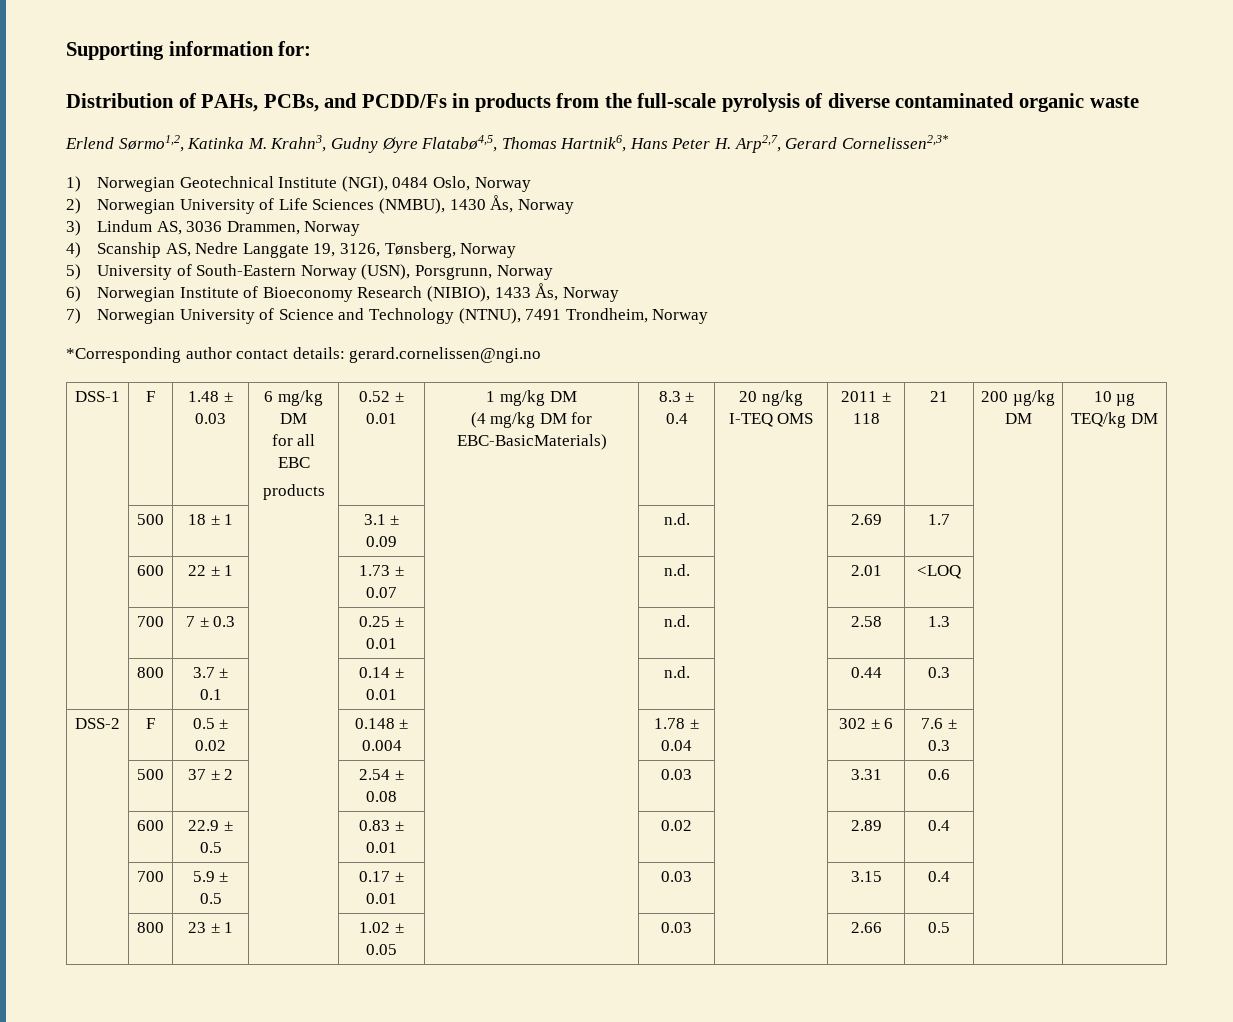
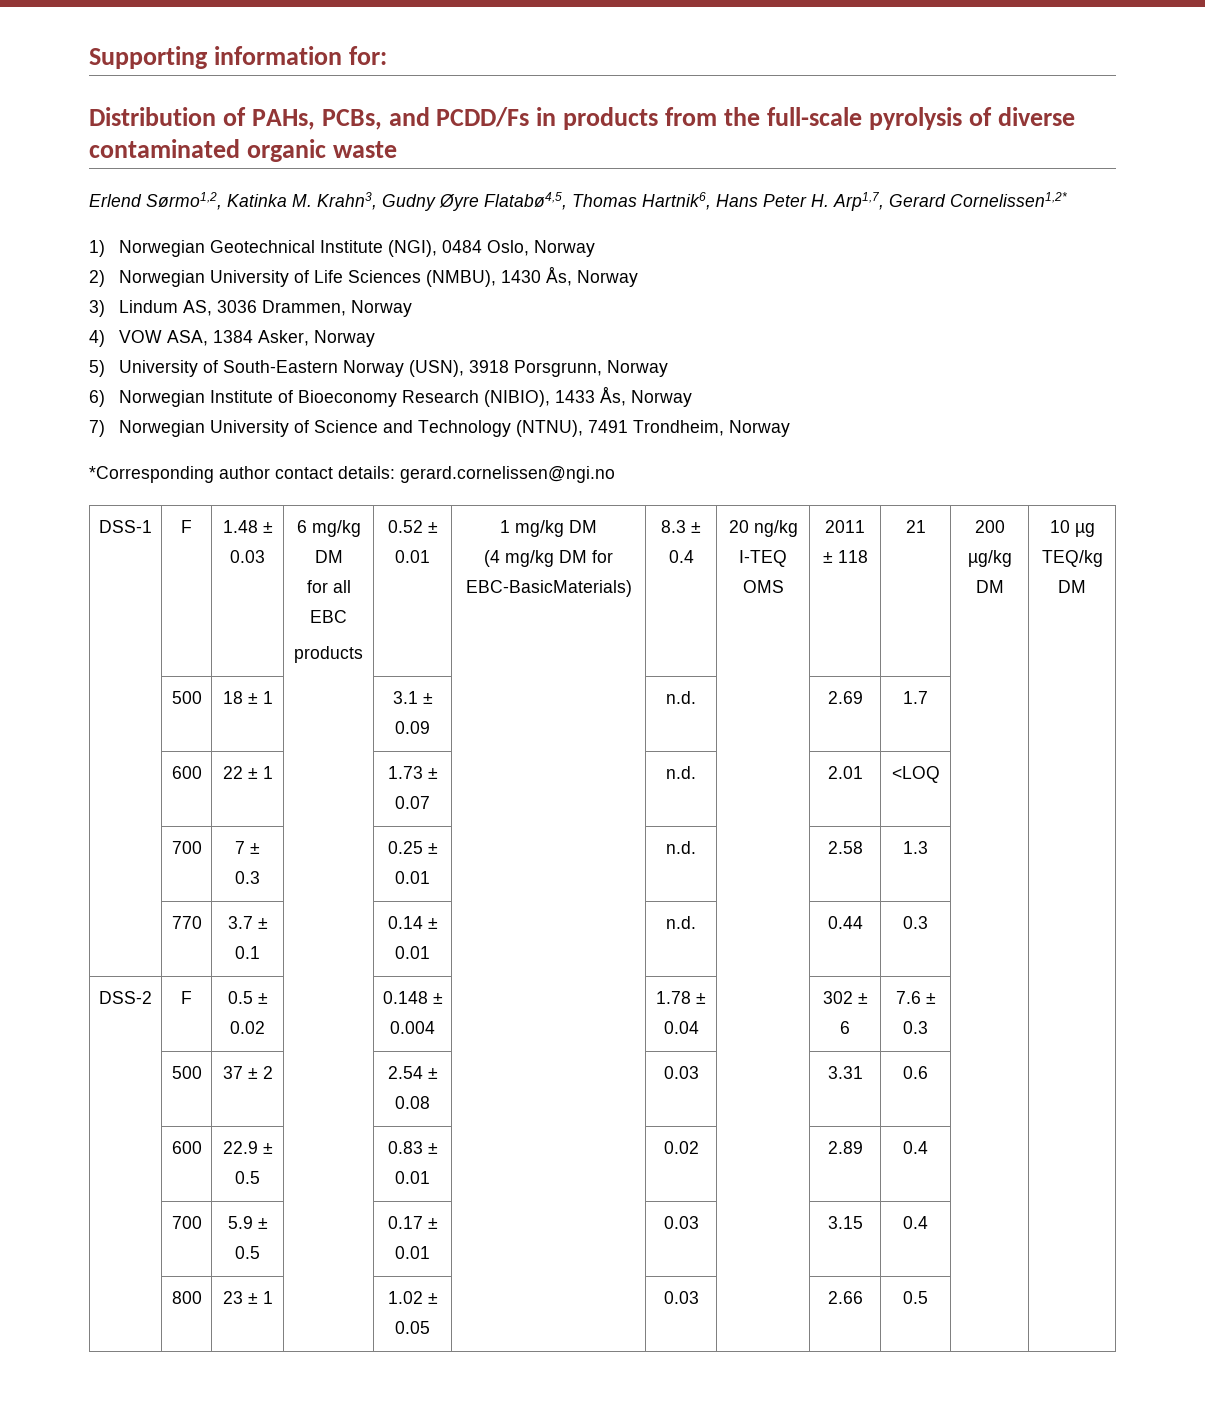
- Erlend Sørmo1,2, Katinka M. Krahn3, Gudny Øyre Flatabø4,5, Thomas Hartnik6, Hans Peter H. Arp2,7, Gerard Cornelissen2,3*
+ Erlend Sørmo1,2, Katinka M. Krahn3, Gudny Øyre Flatabø4,5, Thomas Hartnik6, Hans Peter H. Arp1,7, Gerard Cornelissen1,2*
- 4) Scanship AS, Nedre Langgate 19, 3126, Tønsberg, Norway
+ 4) VOW ASA, 1384 Asker, Norway
- 5) University of South-Eastern Norway (USN), Porsgrunn, Norway
+ 5) University of South-Eastern Norway (USN), 3918 Porsgrunn, Norway
- | 800 | 3.7 ± 0.1 | | 0.14 ± 0.01 | | n.d. | | 0.44 | 0.3 | |
+ | 770 | 3.7 ± 0.1 | | 0.14 ± 0.01 | | n.d. | | 0.44 | 0.3 | |

